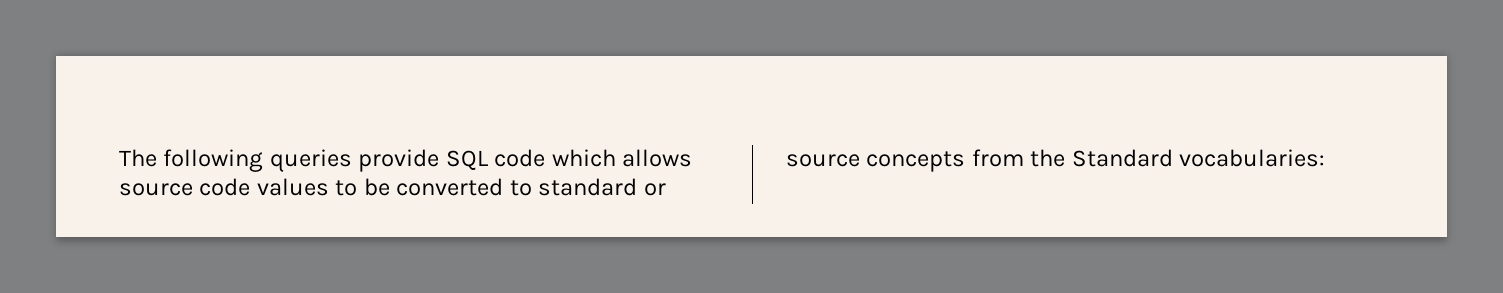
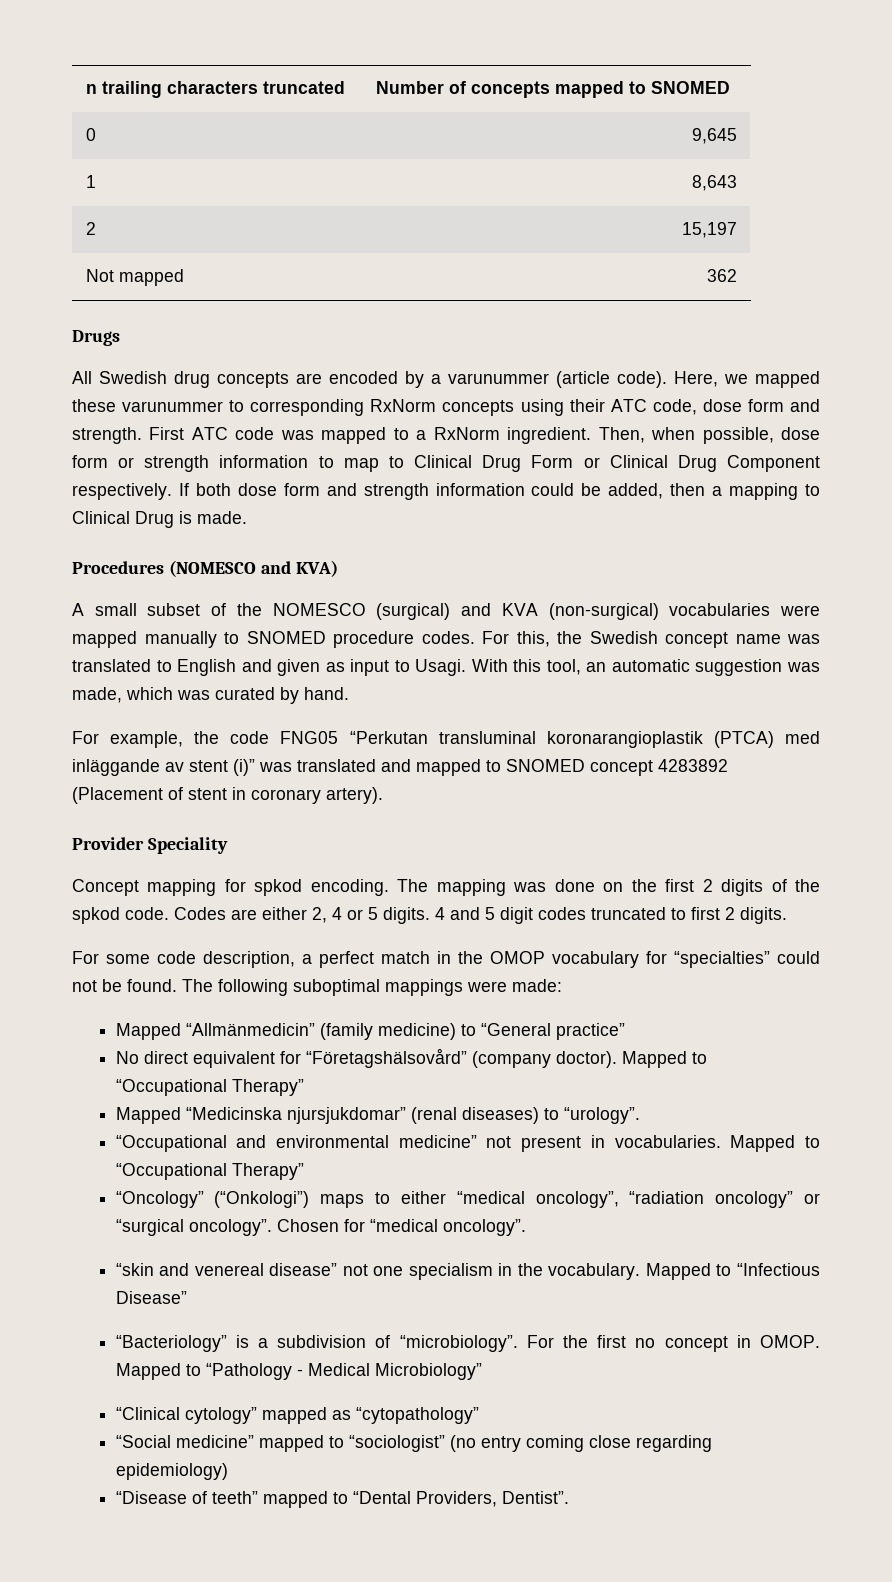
- The following queries provide SQL code which allows source code values to be converted to standard or source concepts from the Standard vocabularies:
+ n trailing characters truncated | Number of concepts mapped to SNOMED
+ 0 | 9,645
+ 1 | 8,643
+ 2 | 15,197
+ Not mapped | 362
+ Drugs
+ All Swedish drug concepts are encoded by a varunummer (article code). Here, we mapped these varunummer to corresponding RxNorm concepts using their ATC code, dose form and strength. First ATC code was mapped to a RxNorm ingredient. Then, when possible, dose form or strength information to map to Clinical Drug Form or Clinical Drug Component respectively. If both dose form and strength information could be added, then a mapping to Clinical Drug is made.
+ Procedures (NOMESCO and KVA)
+ A small subset of the NOMESCO (surgical) and KVA (non-surgical) vocabularies were mapped manually to SNOMED procedure codes. For this, the Swedish concept name was translated to English and given as input to Usagi. With this tool, an automatic suggestion was made, which was curated by hand.
+ For example, the code FNG05 “Perkutan transluminal koronarangioplastik (PTCA) med inläggande av stent (i)” was translated and mapped to SNOMED concept 4283892 (Placement of stent in coronary artery).
+ Provider Speciality
+ Concept mapping for spkod encoding. The mapping was done on the first 2 digits of the spkod code. Codes are either 2, 4 or 5 digits. 4 and 5 digit codes truncated to first 2 digits.
+ For some code description, a perfect match in the OMOP vocabulary for “specialties” could not be found. The following suboptimal mappings were made:
+ Mapped “Allmänmedicin” (family medicine) to “General practice”
+ No direct equivalent for “Företagshälsovård” (company doctor). Mapped to “Occupational Therapy”
+ Mapped “Medicinska njursjukdomar” (renal diseases) to “urology”.
+ “Occupational and environmental medicine” not present in vocabularies. Mapped to “Occupational Therapy”
+ “Oncology” (“Onkologi”) maps to either “medical oncology”, “radiation oncology” or “surgical oncology”. Chosen for “medical oncology”.
+ “skin and venereal disease” not one specialism in the vocabulary. Mapped to “Infectious Disease”
+ “Bacteriology” is a subdivision of “microbiology”. For the first no concept in OMOP. Mapped to “Pathology - Medical Microbiology”
+ “Clinical cytology” mapped as “cytopathology”
+ “Social medicine” mapped to “sociologist” (no entry coming close regarding epidemiology)
+ “Disease of teeth” mapped to “Dental Providers, Dentist”.

